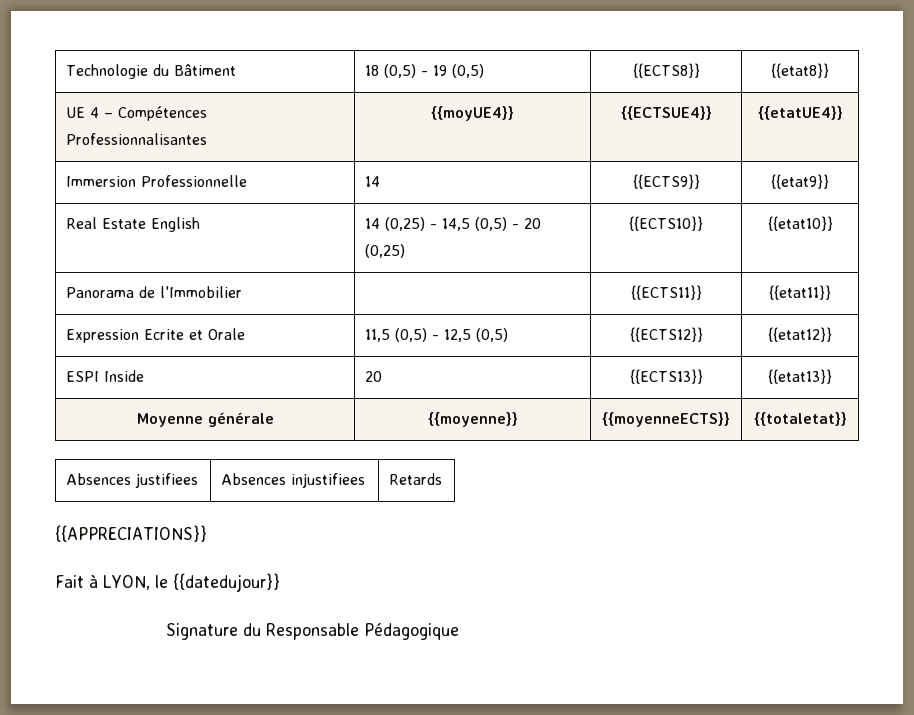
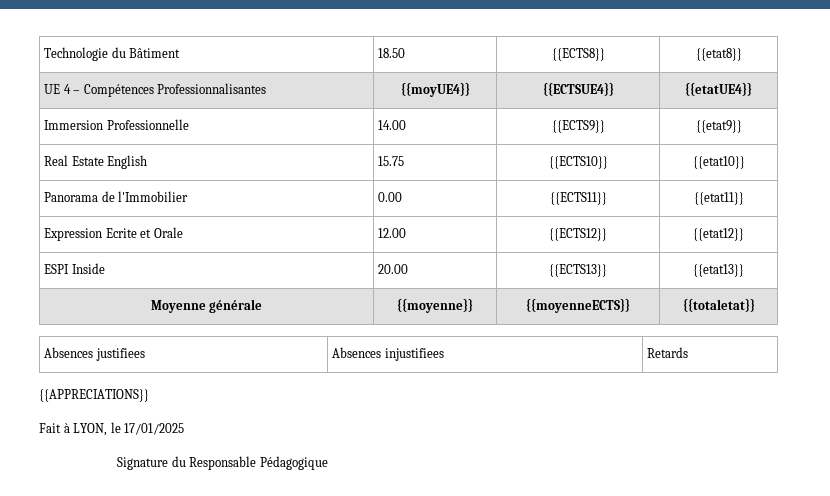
- Technologie du Bâtiment | 18 (0,5) - 19 (0,5) | {{ECTS8}} | {{etat8}}
+ Technologie du Bâtiment | 18.50 | {{ECTS8}} | {{etat8}}
- Immersion Professionnelle | 14 | {{ECTS9}} | {{etat9}}
+ Immersion Professionnelle | 14.00 | {{ECTS9}} | {{etat9}}
- Real Estate English | 14 (0,25) - 14,5 (0,5) - 20 (0,25) | {{ECTS10}} | {{etat10}}
+ Real Estate English | 15.75 | {{ECTS10}} | {{etat10}}
- Panorama de l'Immobilier | | {{ECTS11}} | {{etat11}}
+ Panorama de l'Immobilier | 0.00 | {{ECTS11}} | {{etat11}}
- Expression Ecrite et Orale | 11,5 (0,5) - 12,5 (0,5) | {{ECTS12}} | {{etat12}}
+ Expression Ecrite et Orale | 12.00 | {{ECTS12}} | {{etat12}}
- ESPI Inside | 20 | {{ECTS13}} | {{etat13}}
+ ESPI Inside | 20.00 | {{ECTS13}} | {{etat13}}
- Fait à LYON, le {{datedujour}}
+ Fait à LYON, le 17/01/2025

